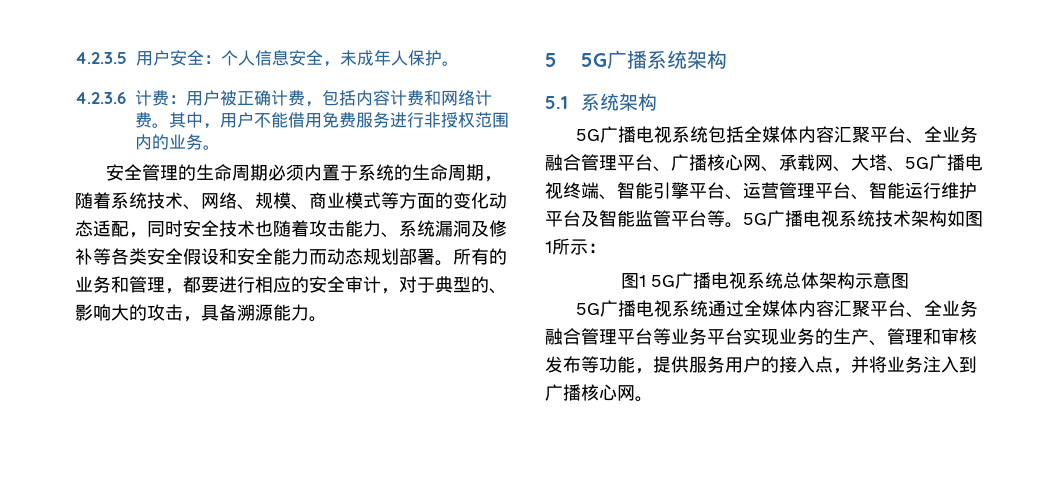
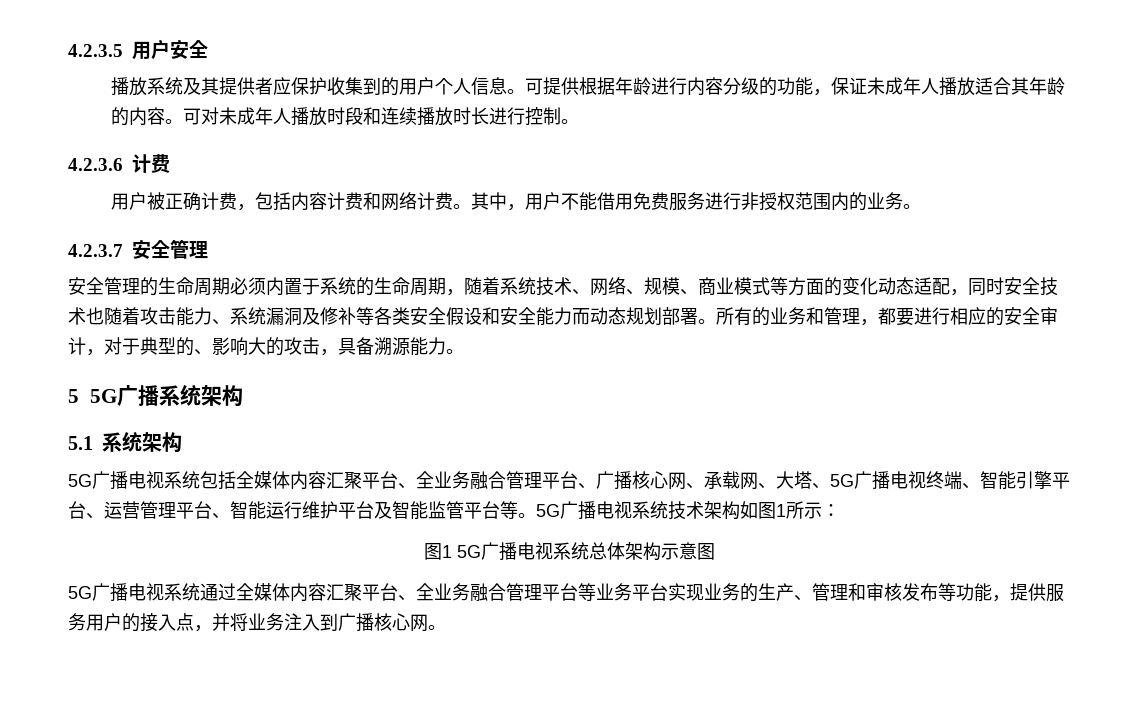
- 4.2.3.5用户安全：个人信息安全，未成年人保护。
+ 4.2.3.5用户安全
+ 播放系统及其提供者应保护收集到的用户个人信息。可提供根据年龄进行内容分级的功能，保证未成年人播放适合其年龄的内容。可对未成年人播放时段和连续播放时长进行控制。
- 4.2.3.6计费：用户被正确计费，包括内容计费和网络计费。
+ 4.2.3.6计费
+ 用户被正确计费，包括内容计费和网络计费。
+ 4.2.3.7安全管理

